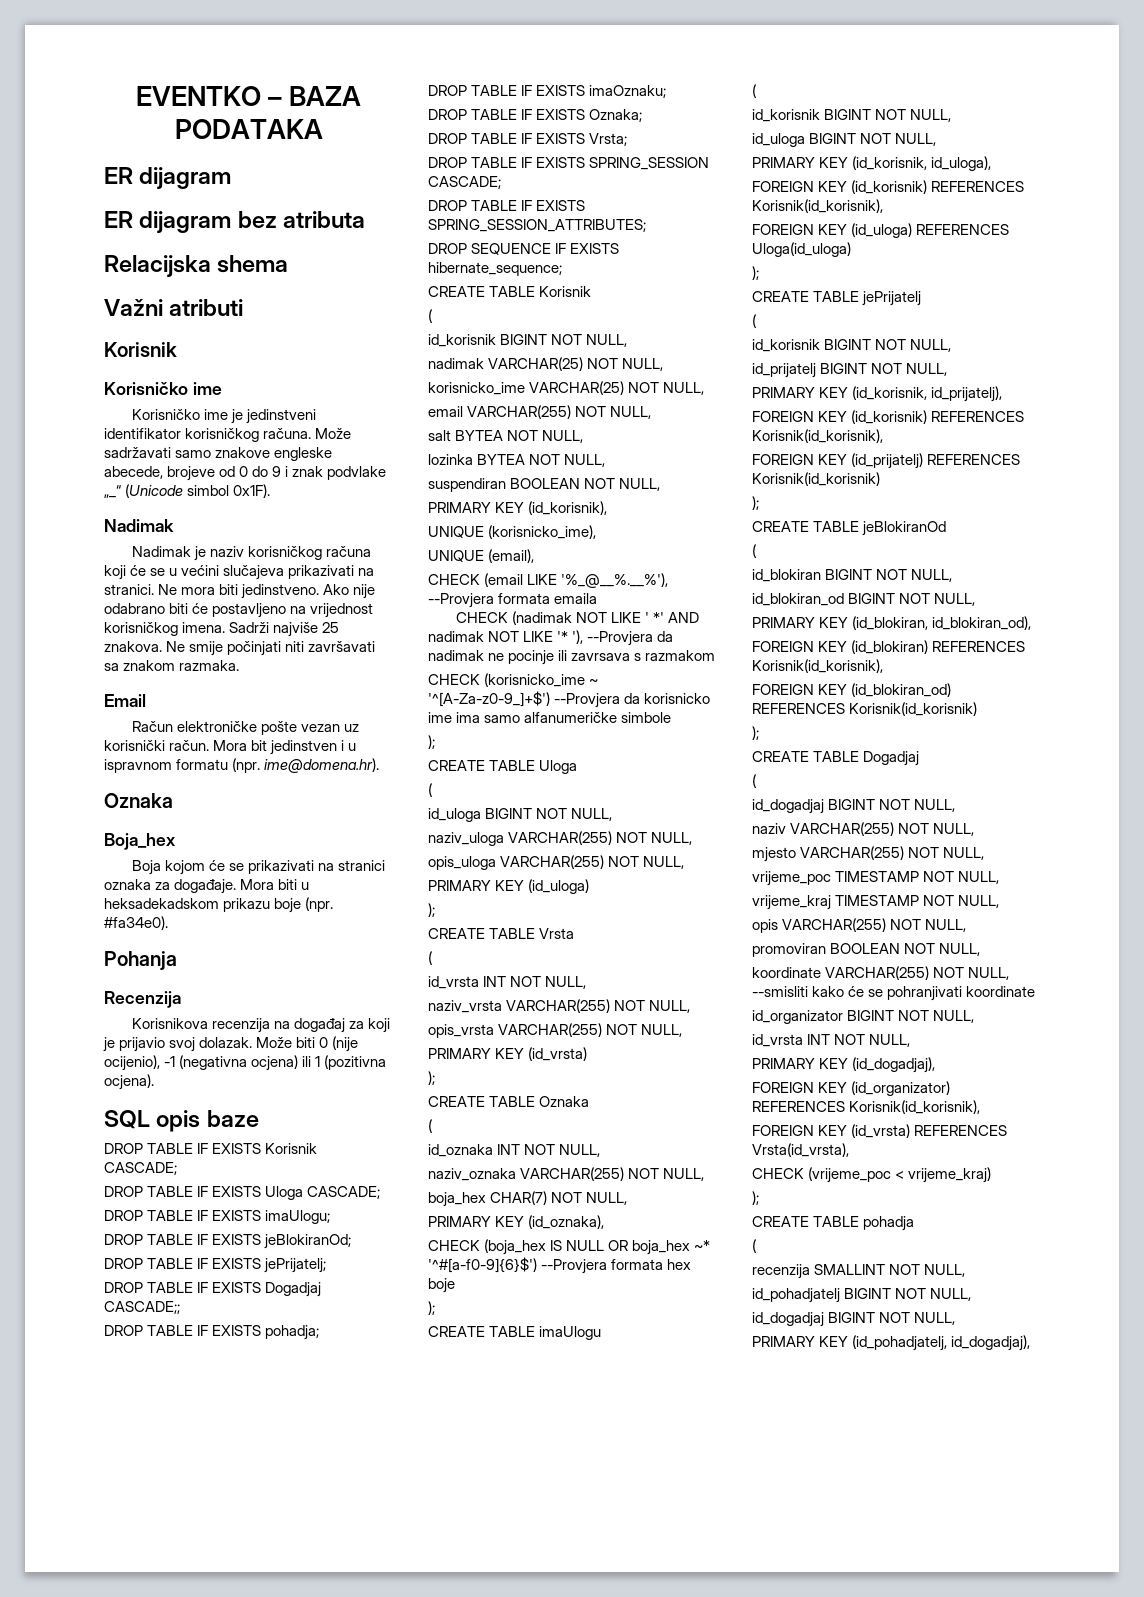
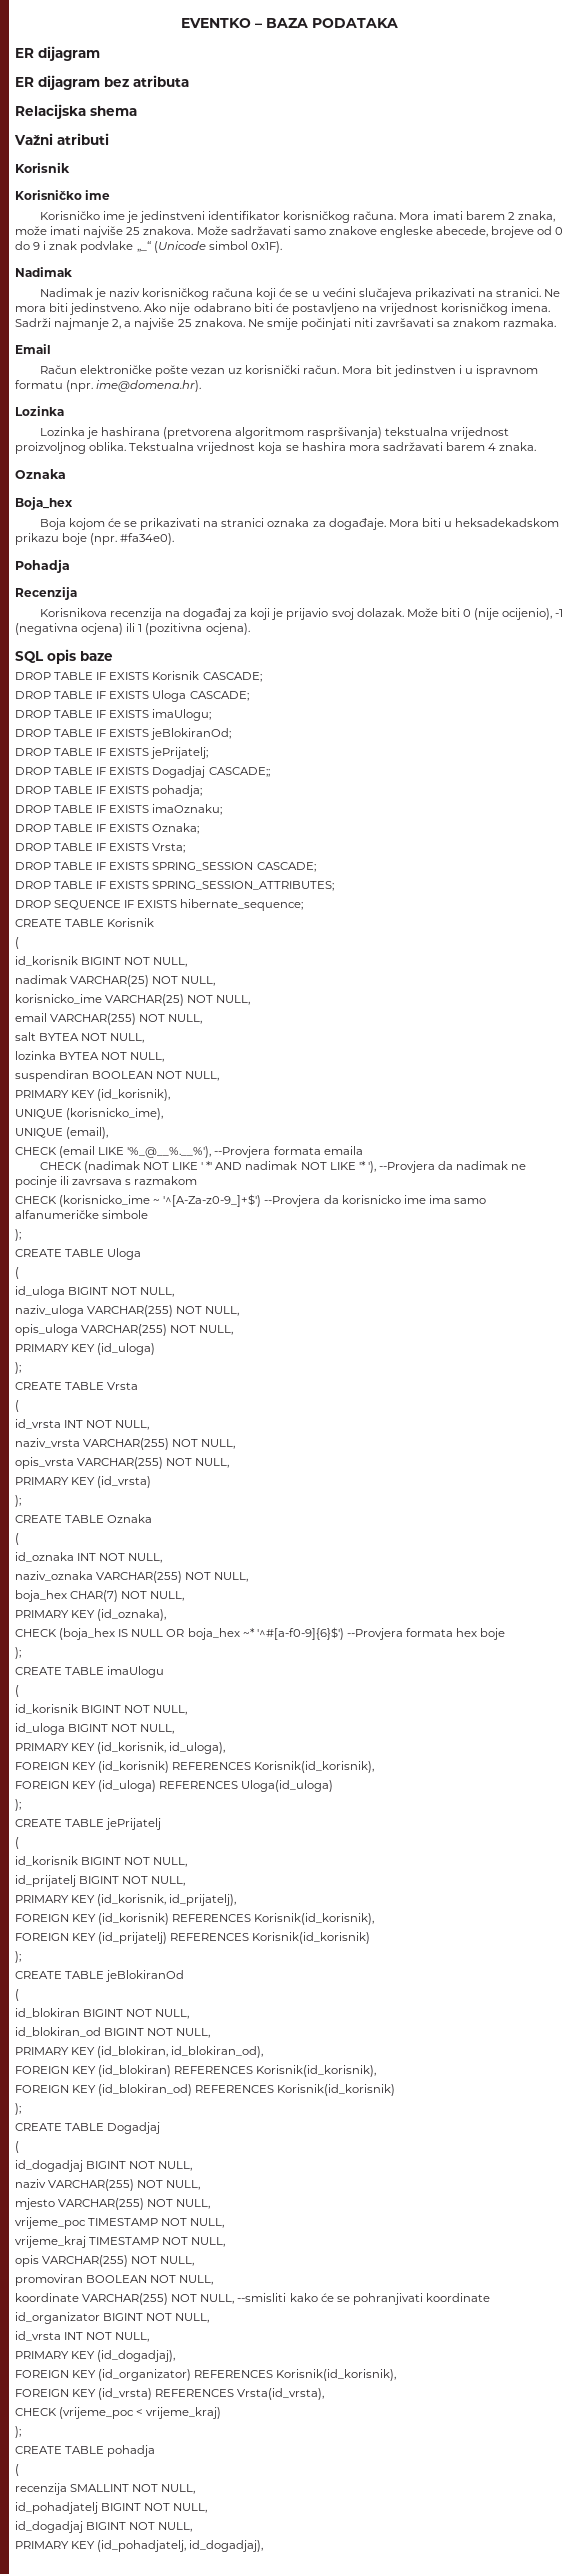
+ Mora imati barem 2 znaka, može imati najviše 25 znakova.
- Sadrži najviše 25 znakova.
+ Sadrži najmanje 2, a najviše 25 znakova.
  Mora bit jedinstven i u ispravnom formatu (npr. ime@domena.hr).
+ Lozinka
+ Lozinka je hashirana (pretvorena algoritmom raspršivanja) tekstualna vrijednost proizvoljnog oblika. Tekstualna vrijednost koja se hashira mora sadržavati barem 4 znaka.
- Pohanja
+ Pohadja

